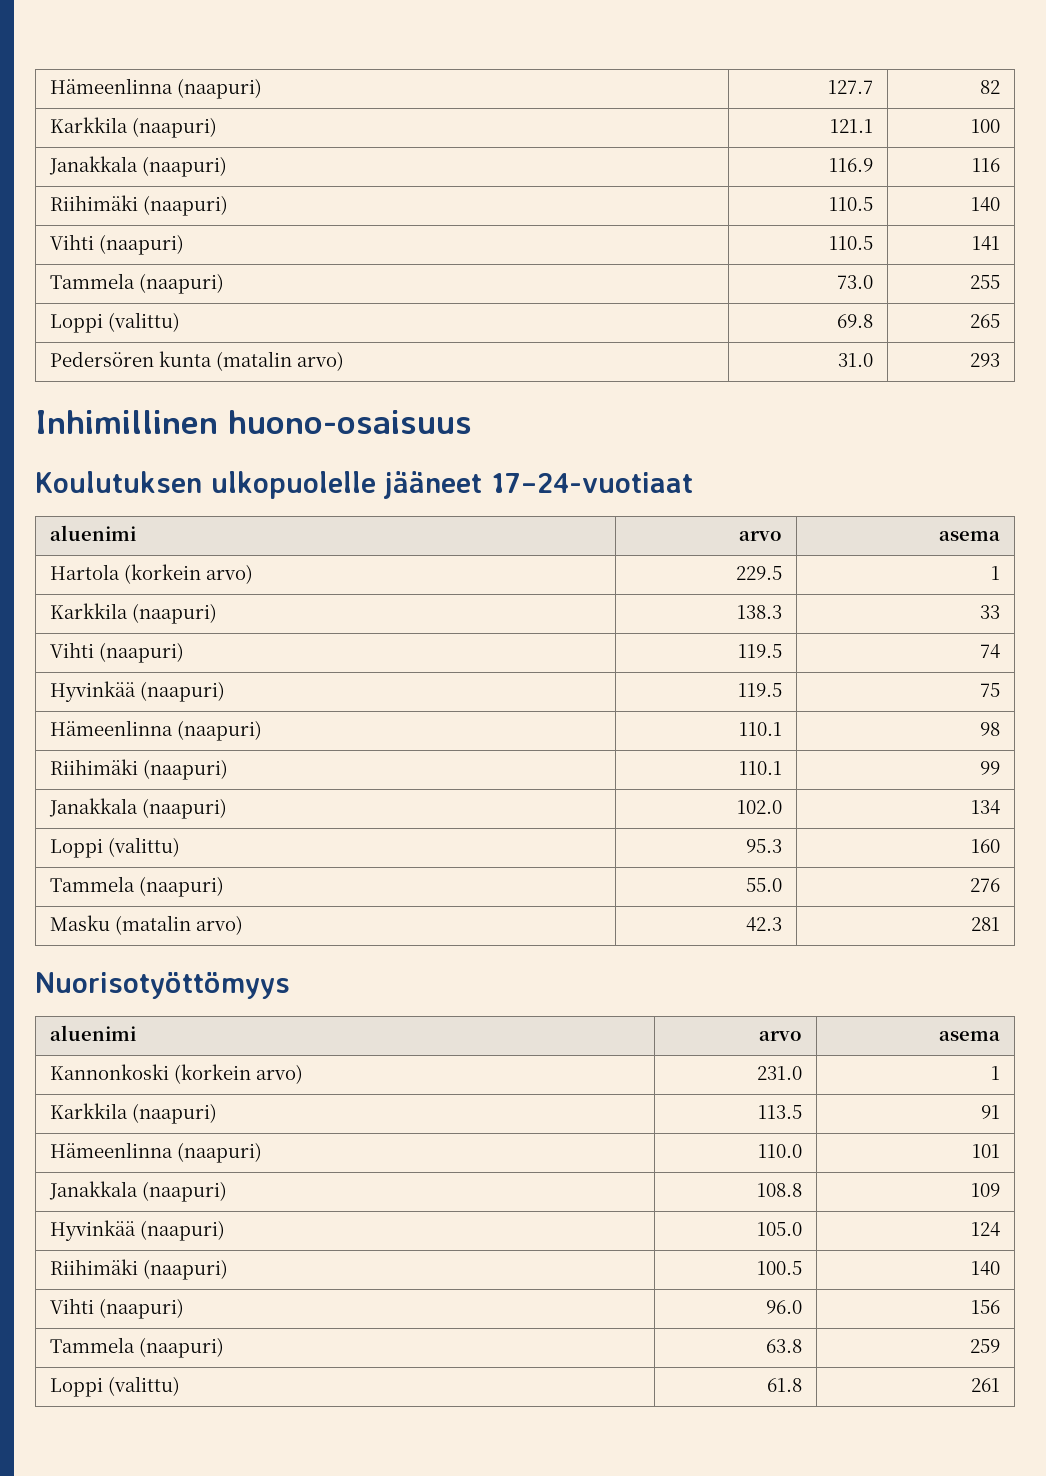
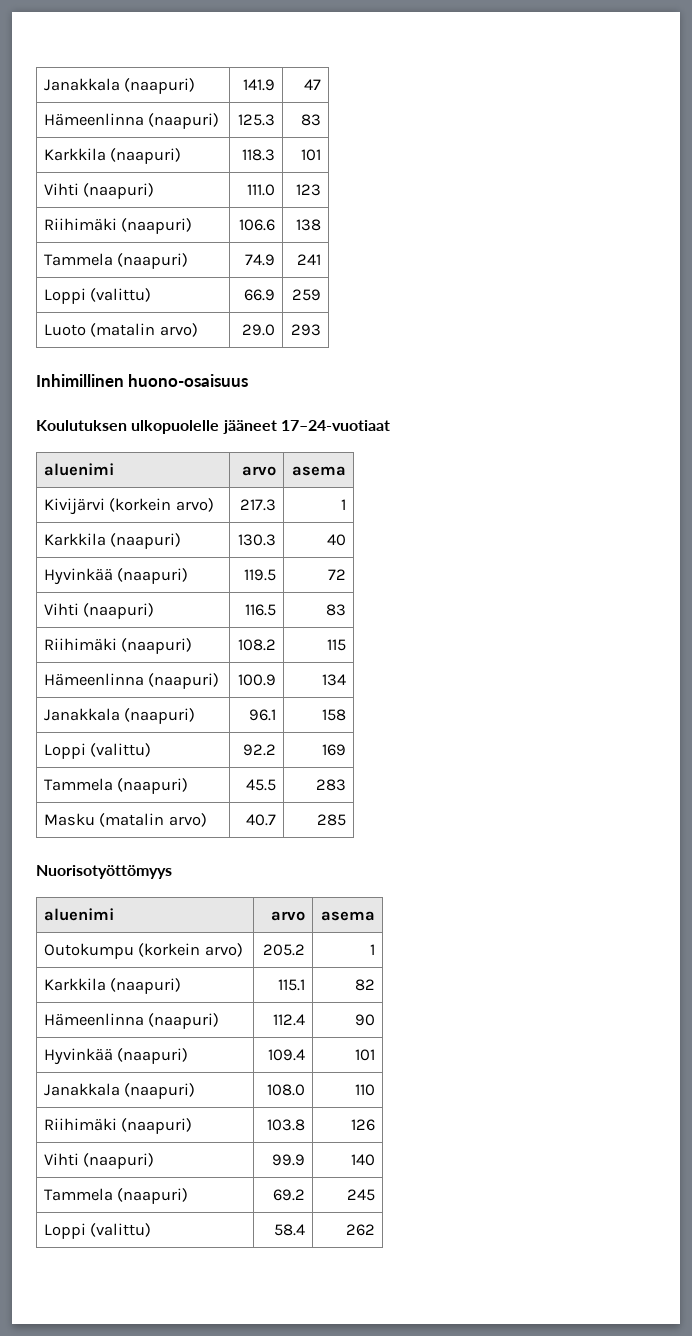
- Hämeenlinna (naapuri) | 127.7 | 82
- Karkkila (naapuri) | 121.1 | 100
- Janakkala (naapuri) | 116.9 | 116
- Riihimäki (naapuri) | 110.5 | 140
- Vihti (naapuri) | 110.5 | 141
- Tammela (naapuri) | 73.0 | 255
- Loppi (valittu) | 69.8 | 265
- Pedersören kunta (matalin arvo) | 31.0 | 293
+ Janakkala (naapuri) | 141.9 | 47
+ Hämeenlinna (naapuri) | 125.3 | 83
+ Karkkila (naapuri) | 118.3 | 101
+ Vihti (naapuri) | 111.0 | 123
+ Riihimäki (naapuri) | 106.6 | 138
+ Tammela (naapuri) | 74.9 | 241
+ Loppi (valittu) | 66.9 | 259
+ Luoto (matalin arvo) | 29.0 | 293
- Hartola (korkein arvo) | 229.5 | 1
- Karkkila (naapuri) | 138.3 | 33
- Vihti (naapuri) | 119.5 | 74
- Hyvinkää (naapuri) | 119.5 | 75
- Hämeenlinna (naapuri) | 110.1 | 98
- Riihimäki (naapuri) | 110.1 | 99
- Janakkala (naapuri) | 102.0 | 134
- Loppi (valittu) | 95.3 | 160
- Tammela (naapuri) | 55.0 | 276
+ Kivijärvi (korkein arvo) | 217.3 | 1
+ Karkkila (naapuri) | 130.3 | 40
+ Hyvinkää (naapuri) | 119.5 | 72
+ Vihti (naapuri) | 116.5 | 83
+ Riihimäki (naapuri) | 108.2 | 115
+ Hämeenlinna (naapuri) | 100.9 | 134
+ Janakkala (naapuri) | 96.1 | 158
+ Loppi (valittu) | 92.2 | 169
+ Tammela (naapuri) | 45.5 | 283
- Masku (matalin arvo) | 42.3 | 281
+ Masku (matalin arvo) | 40.7 | 285
- Kannonkoski (korkein arvo) | 231.0 | 1
- Karkkila (naapuri) | 113.5 | 91
- Hämeenlinna (naapuri) | 110.0 | 101
- Janakkala (naapuri) | 108.8 | 109
- Hyvinkää (naapuri) | 105.0 | 124
- Riihimäki (naapuri) | 100.5 | 140
- Vihti (naapuri) | 96.0 | 156
- Tammela (naapuri) | 63.8 | 259
- Loppi (valittu) | 61.8 | 261
+ Outokumpu (korkein arvo) | 205.2 | 1
+ Karkkila (naapuri) | 115.1 | 82
+ Hämeenlinna (naapuri) | 112.4 | 90
+ Hyvinkää (naapuri) | 109.4 | 101
+ Janakkala (naapuri) | 108.0 | 110
+ Riihimäki (naapuri) | 103.8 | 126
+ Vihti (naapuri) | 99.9 | 140
+ Tammela (naapuri) | 69.2 | 245
+ Loppi (valittu) | 58.4 | 262

